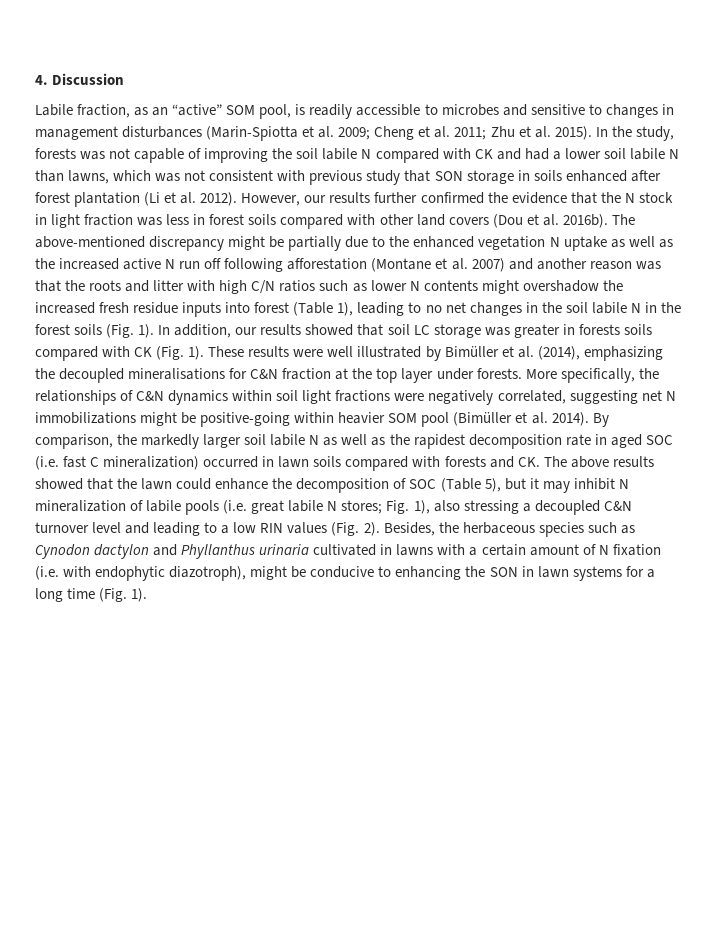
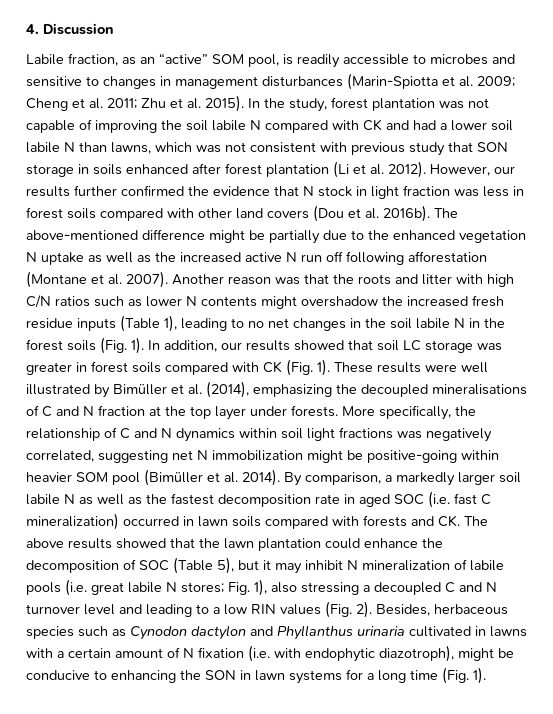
- In the study, forests was not capable of improving the soil labile N compared with CK and had a lower soil labile N than lawns, which was not consistent with previous study that SON storage in soils enhanced after forest plantation (Li et al. 2012).
+ In the study, forest plantation was not capable of improving the soil labile N compared with CK and had a lower soil labile N than lawns, which was not consistent with previous study that SON storage in soils enhanced after forest plantation (Li et al. 2012).
- However, our results further confirmed the evidence that the N stock in light fraction was less in forest soils compared with other land covers (Dou et al. 2016b).
+ However, our results further confirmed the evidence that N stock in light fraction was less in forest soils compared with other land covers (Dou et al. 2016b).
- The above-mentioned discrepancy might be partially due to the enhanced vegetation N uptake as well as the increased active N run off following afforestation (Montane et al. 2007) and another reason was that the roots and litter with high C/N ratios such as lower N contents might overshadow the increased fresh residue inputs into forest (Table 1), leading to no net changes in the soil labile N in the forest soils (Fig. 1).
+ The above-mentioned difference might be partially due to the enhanced vegetation N uptake as well as the increased active N run off following afforestation (Montane et al. 2007). Another reason was that the roots and litter with high C/N ratios such as lower N contents might overshadow the increased fresh residue inputs (Table 1), leading to no net changes in the soil labile N in the forest soils (Fig. 1).
- In addition, our results showed that soil LC storage was greater in forests soils compared with CK (Fig. 1).
+ In addition, our results showed that soil LC storage was greater in forest soils compared with CK (Fig. 1).
- These results were well illustrated by Bimüller et al. (2014), emphasizing the decoupled mineralisations for C&N fraction at the top layer under forests.
+ These results were well illustrated by Bimüller et al. (2014), emphasizing the decoupled mineralisations of C and N fraction at the top layer under forests.
- More specifically, the relationships of C&N dynamics within soil light fractions were negatively correlated, suggesting net N immobilizations might be positive-going within heavier SOM pool (Bimüller et al. 2014).
+ More specifically, the relationship of C and N dynamics within soil light fractions was negatively correlated, suggesting net N immobilization might be positive-going within heavier SOM pool (Bimüller et al. 2014).
- By comparison, the markedly larger soil labile N as well as the rapidest decomposition rate in aged SOC (i.e. fast C mineralization) occurred in lawn soils compared with forests and CK. The above results showed that the lawn could enhance the decomposition of SOC (Table 5), but it may inhibit N mineralization of labile pools (i.e. great labile N stores;
+ By comparison, a markedly larger soil labile N as well as the fastest decomposition rate in aged SOC (i.e. fast C mineralization) occurred in lawn soils compared with forests and CK. The above results showed that the lawn plantation could enhance the decomposition of SOC (Table 5), but it may inhibit N mineralization of labile pools (i.e. great labile N stores;
- Fig. 1), also stressing a decoupled C&N turnover level and leading to a low RIN values (Fig. 2).
+ Fig. 1), also stressing a decoupled C and N turnover level and leading to a low RIN values (Fig. 2).
- Besides, the herbaceous species such as Cynodon dactylon and Phyllanthus urinaria cultivated in lawns with a certain amount of N fixation (i.e. with endophytic diazotroph), might be conducive to enhancing the SON in lawn systems for a long time (Fig. 1).
+ Besides, herbaceous species such as Cynodon dactylon and Phyllanthus urinaria cultivated in lawns with a certain amount of N fixation (i.e. with endophytic diazotroph), might be conducive to enhancing the SON in lawn systems for a long time (Fig. 1).

